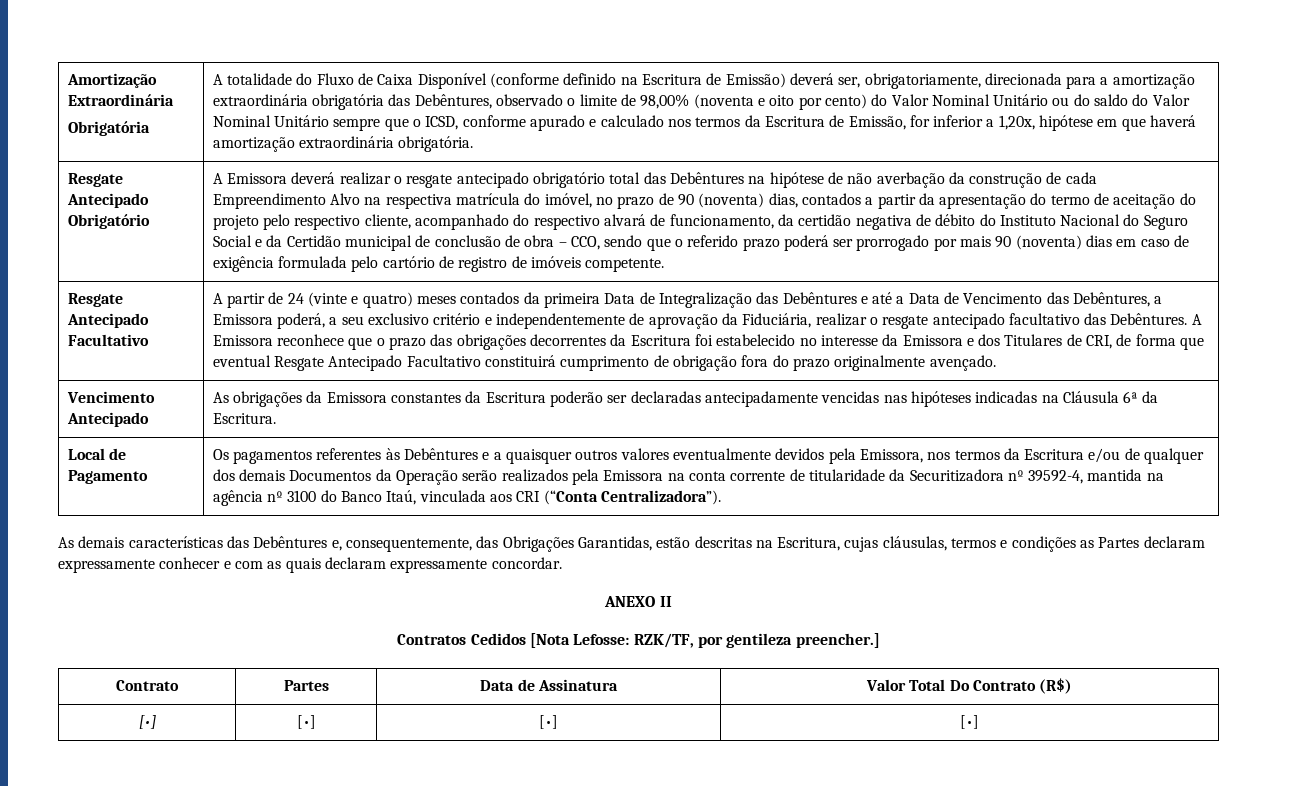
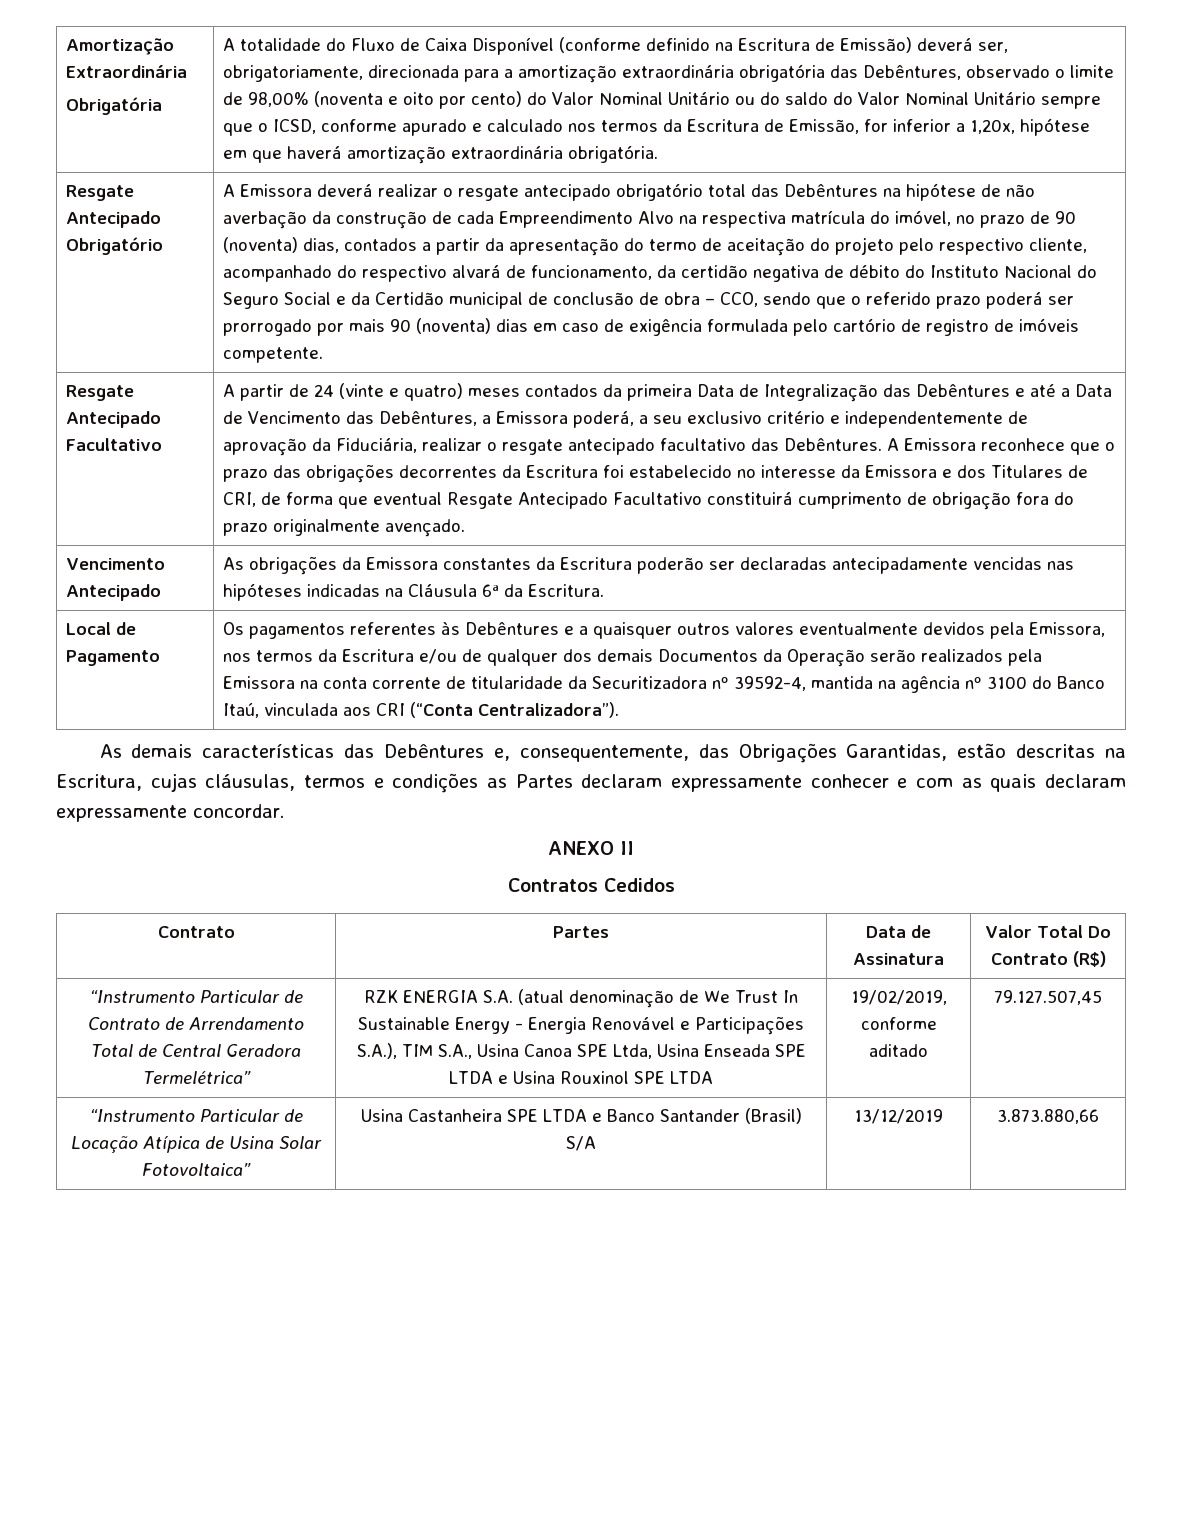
- Contratos Cedidos [Nota Lefosse: RZK/TF, por gentileza preencher.]
+ Contratos Cedidos
- [•] | [•] | [•] | [•]
+ “Instrumento Particular de Contrato de Arrendamento Total de Central Geradora Termelétrica” | RZK ENERGIA S.A. (atual denominação de We Trust In Sustainable Energy - Energia Renovável e Participações S.A.), TIM S.A., Usina Canoa SPE Ltda, Usina Enseada SPE LTDA e Usina Rouxinol SPE LTDA | 19/02/2019, conforme aditado | 79.127.507,45
+ “Instrumento Particular de Locação Atípica de Usina Solar Fotovoltaica” | Usina Castanheira SPE LTDA e Banco Santander (Brasil) S/A | 13/12/2019 | 3.873.880,66

